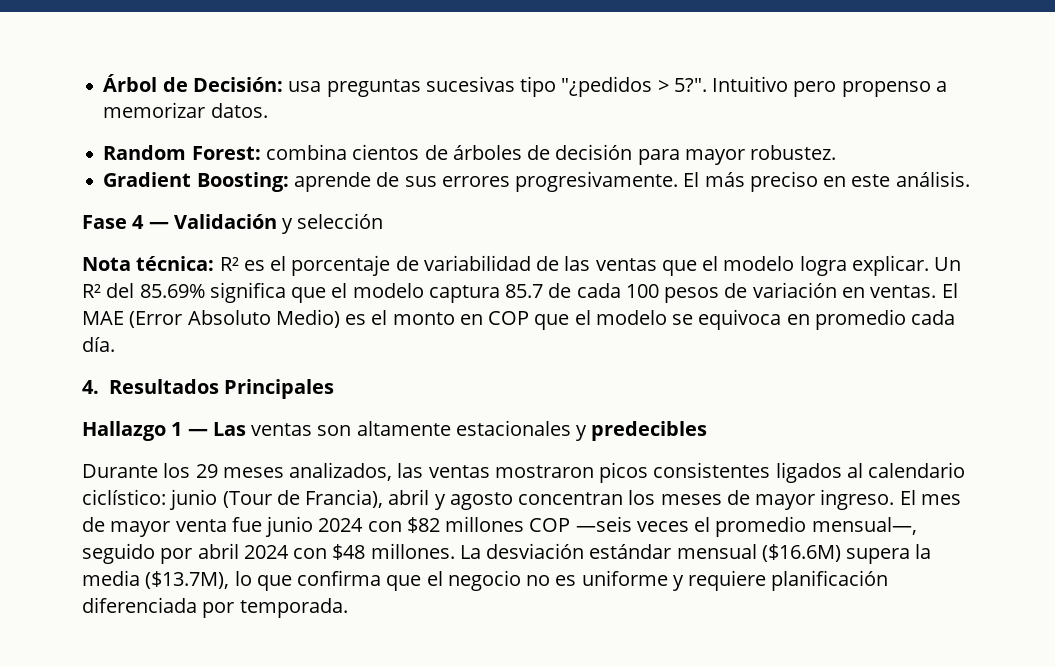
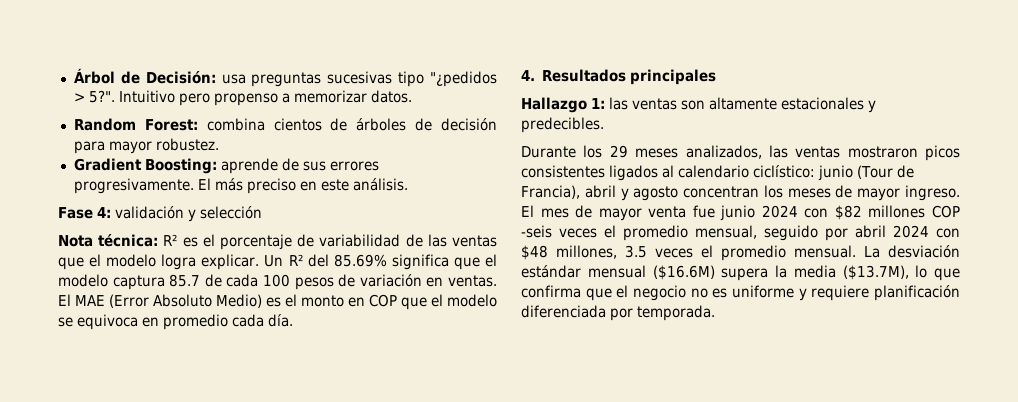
- Fase 4 — Validación y selección
+ Fase 4: validación y selección
- 4. Resultados Principales
+ 4. Resultados principales
- Hallazgo 1 — Las ventas son altamente estacionales y predecibles
+ Hallazgo 1: las ventas son altamente estacionales y predecibles.
- El mes de mayor venta fue junio 2024 con $82 millones COP —seis veces el promedio mensual—, seguido por abril 2024 con $48 millones.
+ El mes de mayor venta fue junio 2024 con $82 millones COP -seis veces el promedio mensual, seguido por abril 2024 con $48 millones, 3.5 veces el promedio mensual.

